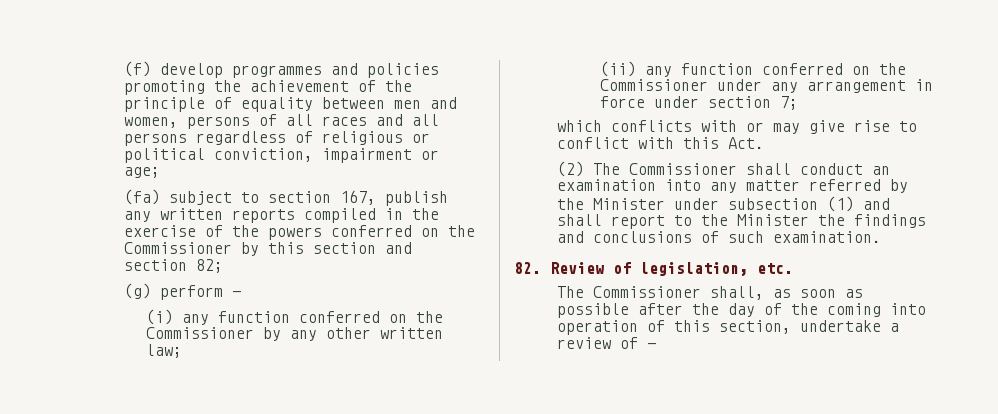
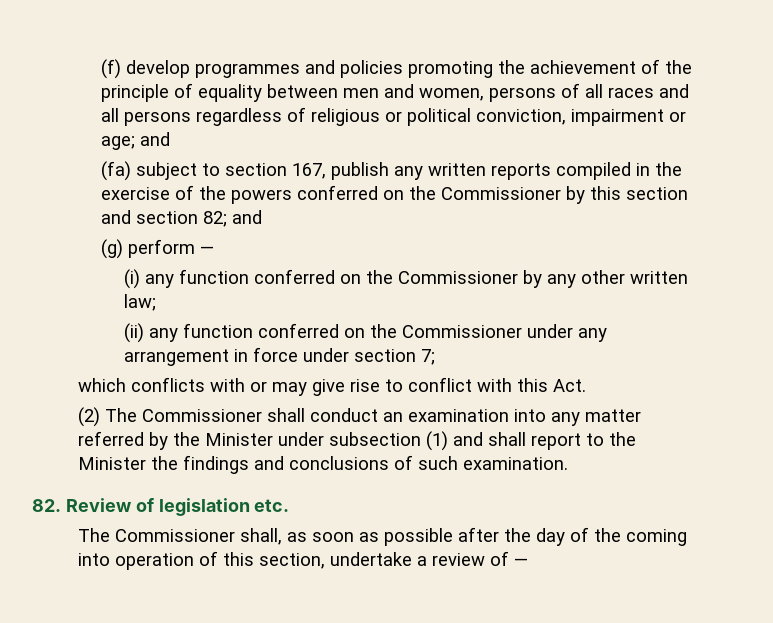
- (f) develop programmes and policies promoting the achievement of the principle of equality between men and women, persons of all races and all persons regardless of religious or political conviction, impairment or age;
+ (f) develop programmes and policies promoting the achievement of the principle of equality between men and women, persons of all races and all persons regardless of religious or political conviction, impairment or age; and
- (fa) subject to section 167, publish any written reports compiled in the exercise of the powers conferred on the Commissioner by this section and section 82;
+ (fa) subject to section 167, publish any written reports compiled in the exercise of the powers conferred on the Commissioner by this section and section 82; and
- 82. Review of legislation, etc.
+ 82. Review of legislation etc.

